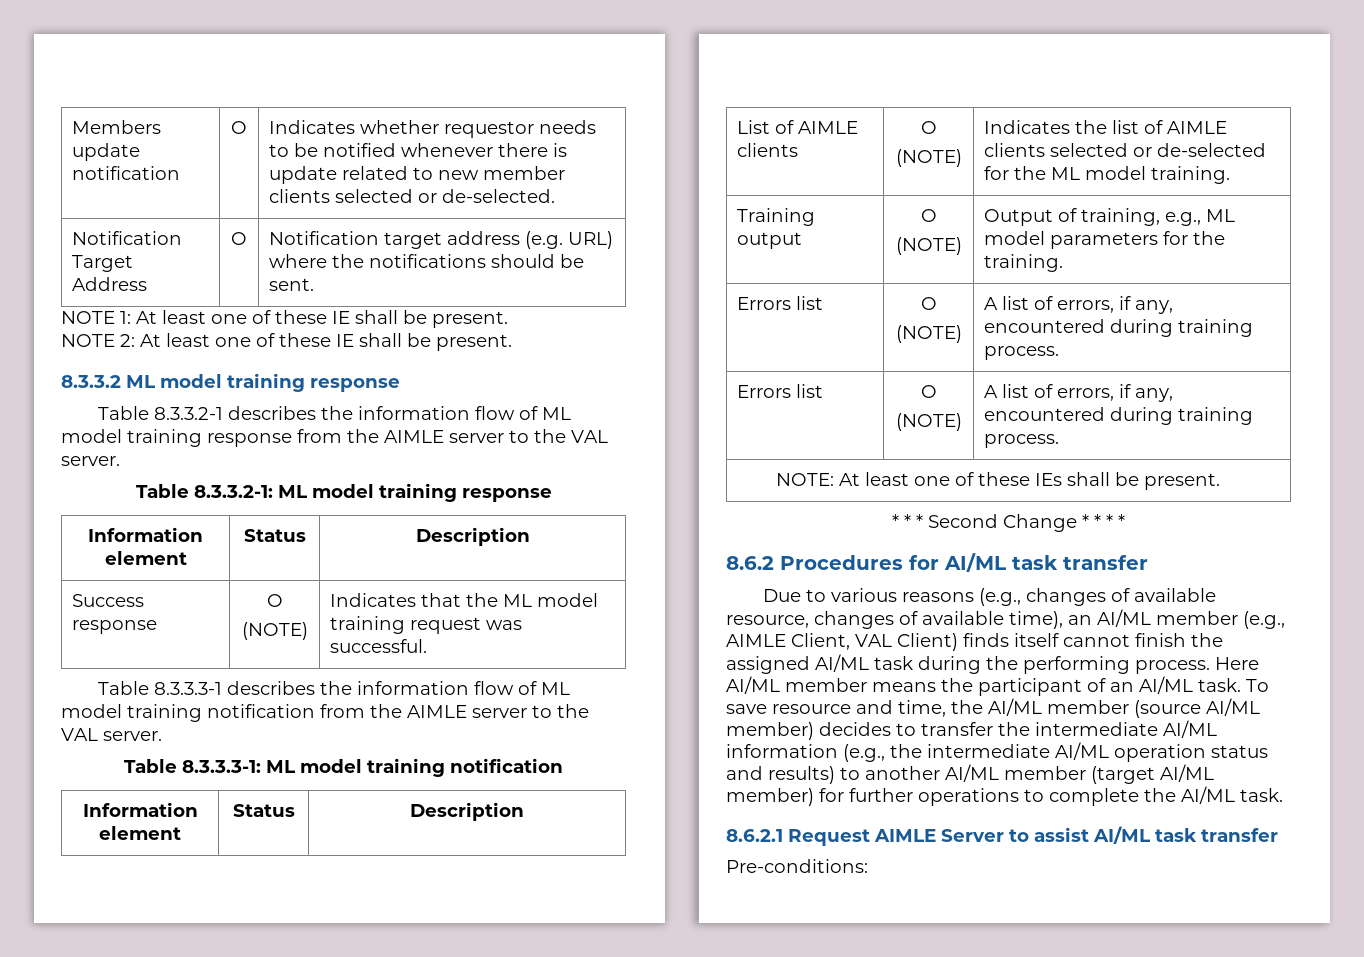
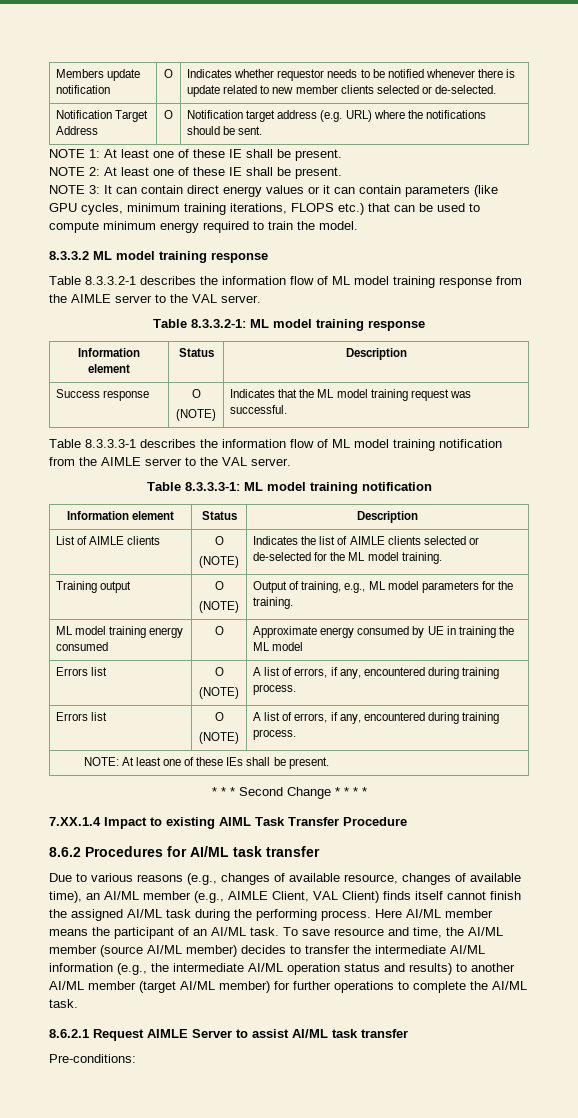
+ NOTE 3: It can contain direct energy values or it can contain parameters (like GPU cycles, minimum training iterations, FLOPS etc.) that can be used to compute minimum energy required to train the model.
+ ML model training energy consumed | O | Approximate energy consumed by UE in training the ML model
+ 7.XX.1.4 Impact to existing AIML Task Transfer Procedure

